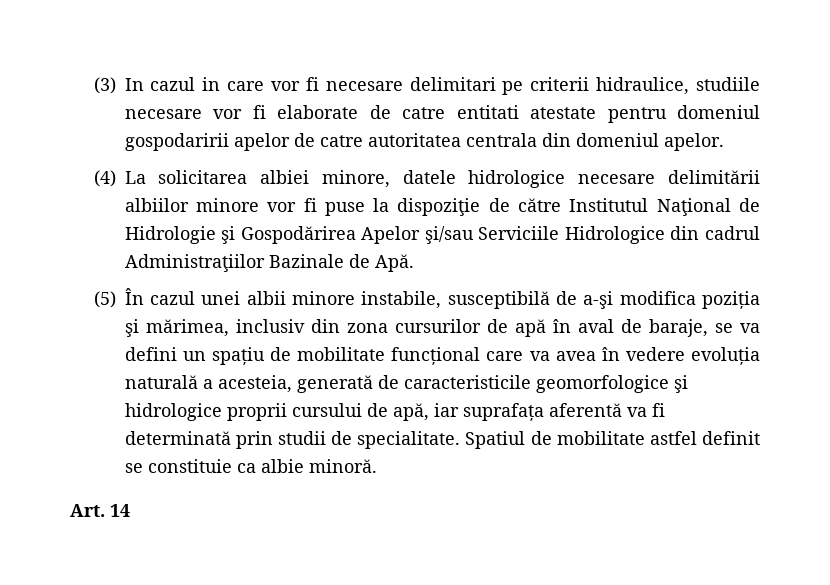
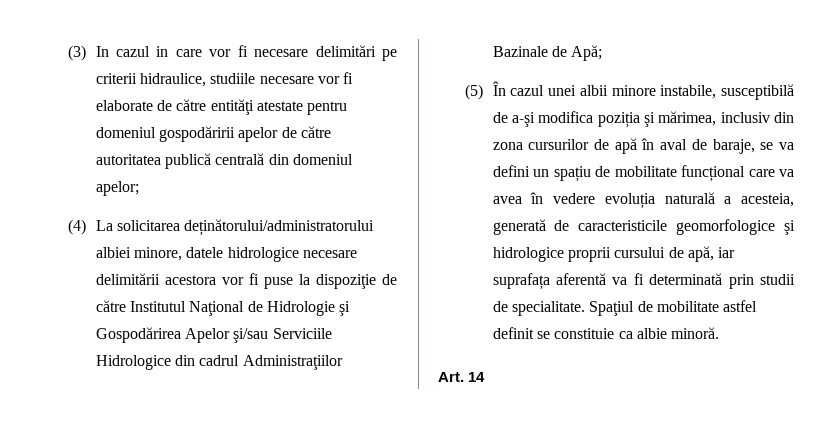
- (3) In cazul in care vor fi necesare delimitari pe criterii hidraulice, studiile necesare vor fi elaborate de catre entitati atestate pentru domeniul gospodaririi apelor de catre autoritatea centrala din domeniul apelor.
+ (3) In cazul in care vor fi necesare delimitări pe criterii hidraulice, studiile necesare vor fi elaborate de către entităţi atestate pentru domeniul gospodăririi apelor de către autoritatea publică centrală din domeniul apelor;
- (4) La solicitarea albiei minore, datele hidrologice necesare delimitării albiilor minore vor fi puse la dispoziţie de către Institutul Naţional de Hidrologie şi Gospodărirea Apelor şi/sau Serviciile Hidrologice din cadrul Administraţiilor Bazinale de Apă.
+ (4) La solicitarea deținătorului/administratorului albiei minore, datele hidrologice necesare delimitării acestora vor fi puse la dispoziţie de către Institutul Naţional de Hidrologie şi Gospodărirea Apelor şi/sau Serviciile Hidrologice din cadrul Administraţiilor Bazinale de Apă;
- Spatiul de mobilitate astfel definit se constituie ca albie minoră.
+ Spaţiul de mobilitate astfel definit se constituie ca albie minoră.

